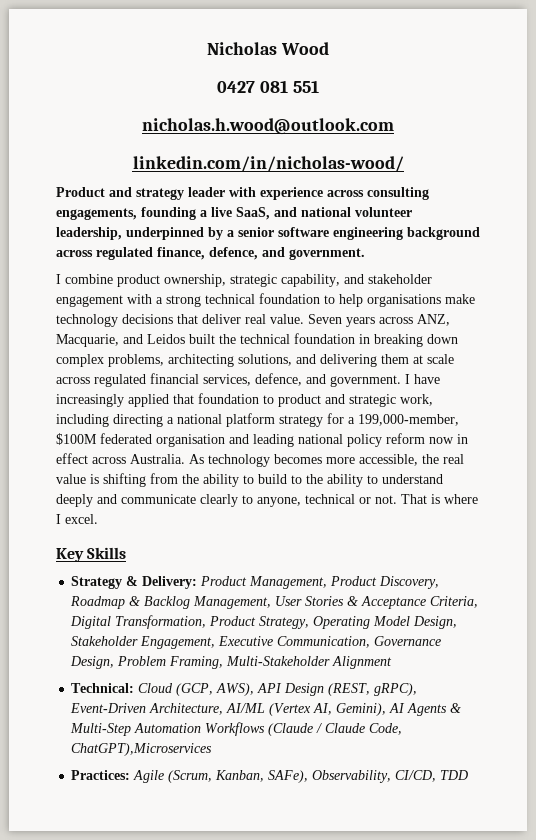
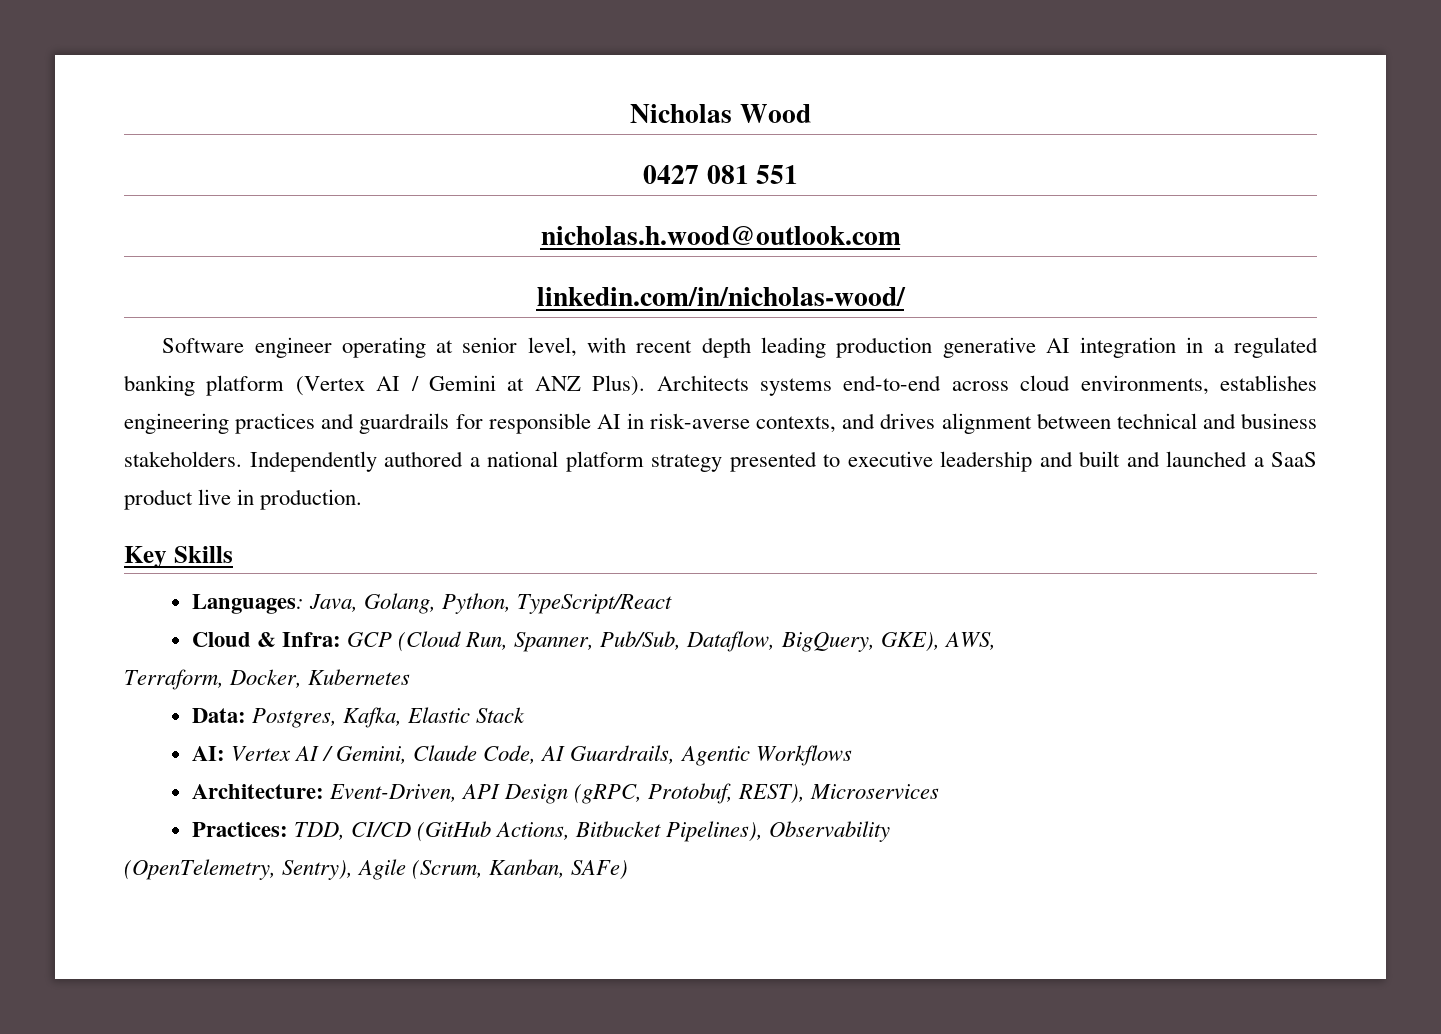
- Product and strategy leader with experience across consulting engagements, founding a live SaaS, and national volunteer leadership, underpinned by a senior software engineering background across regulated finance, defence, and government.
- I combine product ownership, strategic capability, and stakeholder engagement with a strong technical foundation to help organisations make technology decisions that deliver real value. Seven years across ANZ, Macquarie, and Leidos built the technical foundation in breaking down complex problems, architecting solutions, and delivering them at scale across regulated financial services, defence, and government. I have increasingly applied that foundation to product and strategic work, including directing a national platform strategy for a 199,000-member, $100M federated organisation and leading national policy reform now in effect across Australia. As technology becomes more accessible, the real value is shifting from the ability to build to the ability to understand deeply and communicate clearly to anyone, technical or not. That is where I excel.
+ Software engineer operating at senior level, with recent depth leading production generative AI integration in a regulated banking platform (Vertex AI / Gemini at ANZ Plus). Architects systems end-to-end across cloud environments, establishes engineering practices and guardrails for responsible AI in risk-averse contexts, and drives alignment between technical and business stakeholders. Independently authored a national platform strategy presented to executive leadership and built and launched a SaaS product live in production.
  Key Skills
- Strategy & Delivery: Product Management, Product Discovery, Roadmap & Backlog Management, User Stories & Acceptance Criteria, Digital Transformation, Product Strategy, Operating Model Design, Stakeholder Engagement, Executive Communication, Governance Design, Problem Framing, Multi-Stakeholder Alignment
- Technical: Cloud (GCP, AWS), API Design (REST, gRPC), Event-Driven Architecture, AI/ML (Vertex AI, Gemini), AI Agents & Multi-Step Automation Workflows (Claude / Claude Code, ChatGPT),Microservices
- Practices: Agile (Scrum, Kanban, SAFe), Observability, CI/CD, TDD
+ Languages: Java, Golang, Python, TypeScript/React
+ Cloud & Infra: GCP (Cloud Run, Spanner, Pub/Sub, Dataflow, BigQuery, GKE), AWS,
+ Terraform, Docker, Kubernetes
+ Data: Postgres, Kafka, Elastic Stack
+ AI: Vertex AI / Gemini, Claude Code, AI Guardrails, Agentic Workflows
+ Architecture: Event-Driven, API Design (gRPC, Protobuf, REST), Microservices
+ Practices: TDD, CI/CD (GitHub Actions, Bitbucket Pipelines), Observability
+ (OpenTelemetry, Sentry), Agile (Scrum, Kanban, SAFe)

